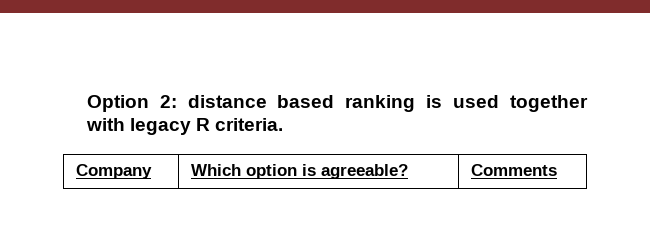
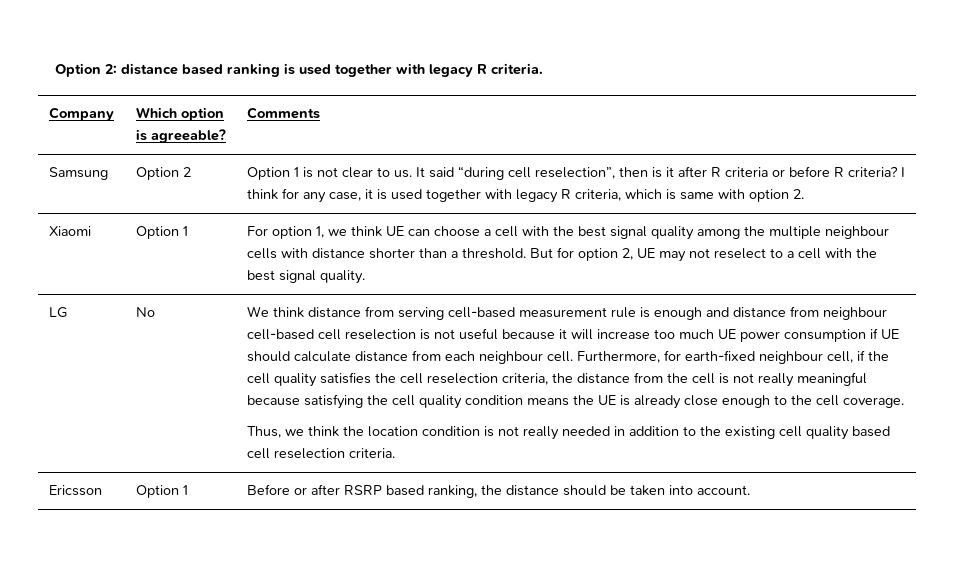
+ Samsung | Option 2 | Option 1 is not clear to us. It said “during cell reselection”, then is it after R criteria or before R criteria? I think for any case, it is used together with legacy R criteria, which is same with option 2.
+ Xiaomi | Option 1 | For option 1, we think UE can choose a cell with the best signal quality among the multiple neighbour cells with distance shorter than a threshold. But for option 2, UE may not reselect to a cell with the best signal quality.
+ LG | No | We think distance from serving cell-based measurement rule is enough and distance from neighbour cell-based cell reselection is not useful because it will increase too much UE power consumption if UE should calculate distance from each neighbour cell. Furthermore, for earth-fixed neighbour cell, if the cell quality satisfies the cell reselection criteria, the distance from the cell is not really meaningful because satisfying the cell quality condition means the UE is already close enough to the cell coverage.
+ Thus, we think the location condition is not really needed in addition to the existing cell quality based cell reselection criteria.
+ Ericsson | Option 1 | Before or after RSRP based ranking, the distance should be taken into account.

